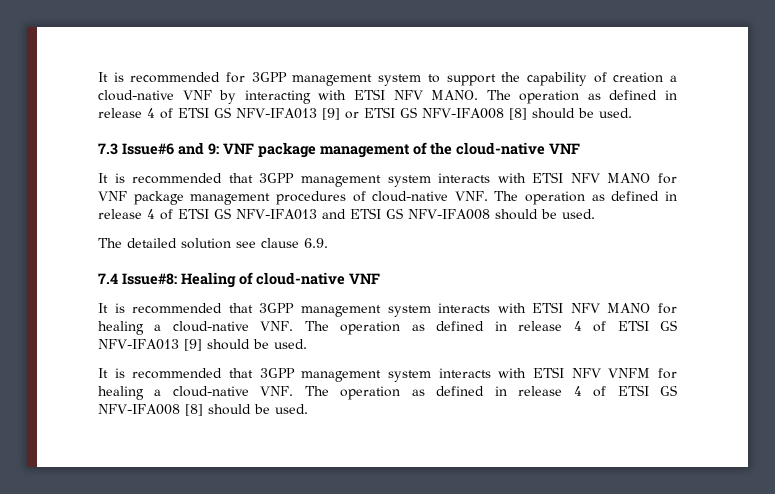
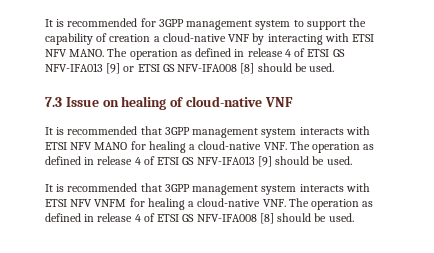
- 7.3 Issue#6 and 9: VNF package management of the cloud-native VNF
- It is recommended that 3GPP management system interacts with ETSI NFV MANO for VNF package management procedures of cloud-native VNF. The operation as defined in release 4 of ETSI GS NFV-IFA013 and ETSI GS NFV-IFA008 should be used.
- The detailed solution see clause 6.9.
- 7.4 Issue#8: Healing of cloud-native VNF
+ 7.3 Issue on healing of cloud-native VNF

